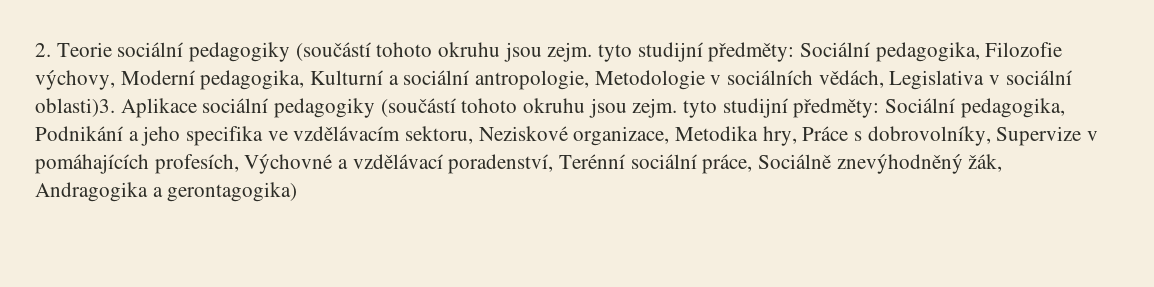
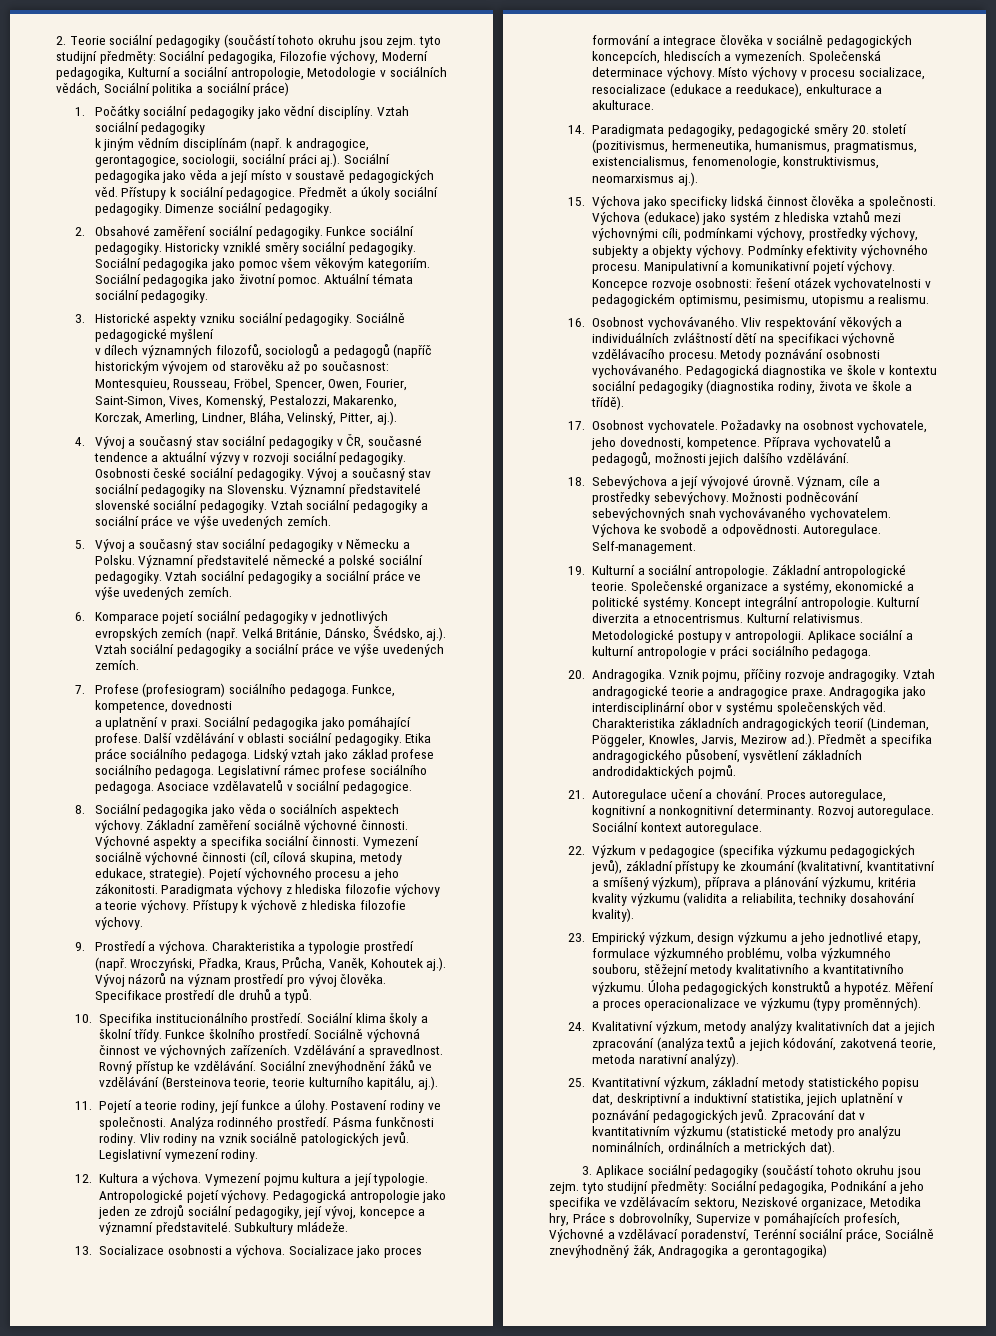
- Sociální pedagogika, Filozofie výchovy, Moderní pedagogika, Kulturní a sociální antropologie, Metodologie v sociálních vědách, Legislativa v sociální oblasti)3. Aplikace sociální pedagogiky (součástí tohoto okruhu jsou zejm. tyto studijní předměty:
+ Sociální pedagogika, Filozofie výchovy, Moderní pedagogika, Kulturní a sociální antropologie, Metodologie v sociálních vědách, Sociální politika a sociální práce)
+ 1. Počátky sociální pedagogiky jako vědní disciplíny. Vztah sociální pedagogiky
+ k jiným vědním disciplínám (např. k andragogice, gerontagogice, sociologii, sociální práci aj.). Sociální pedagogika jako věda a její místo v soustavě pedagogických věd. Přístupy k sociální pedagogice. Předmět a úkoly sociální pedagogiky. Dimenze sociální pedagogiky.
+ 2. Obsahové zaměření sociální pedagogiky. Funkce sociální pedagogiky. Historicky vzniklé směry sociální pedagogiky. Sociální pedagogika jako pomoc všem věkovým kategoriím. Sociální pedagogika jako životní pomoc. Aktuální témata sociální pedagogiky.
+ 3. Historické aspekty vzniku sociální pedagogiky. Sociálně pedagogické myšlení
+ v dílech významných filozofů, sociologů a pedagogů (napříč historickým vývojem od starověku až po současnost: Montesquieu, Rousseau, Fröbel, Spencer, Owen, Fourier, Saint-Simon, Vives, Komenský, Pestalozzi, Makarenko, Korczak, Amerling, Lindner, Bláha, Velinský, Pitter, aj.).
+ 4. Vývoj a současný stav sociální pedagogiky v ČR, současné tendence a aktuální výzvy v rozvoji sociální pedagogiky. Osobnosti české sociální pedagogiky. Vývoj a současný stav sociální pedagogiky na Slovensku. Významní představitelé slovenské sociální pedagogiky. Vztah sociální pedagogiky a sociální práce ve výše uvedených zemích.
+ 5. Vývoj a současný stav sociální pedagogiky v Německu a Polsku. Významní představitelé německé a polské sociální pedagogiky. Vztah sociální pedagogiky a sociální práce ve výše uvedených zemích.
+ 6. Komparace pojetí sociální pedagogiky v jednotlivých evropských zemích (např. Velká Británie, Dánsko, Švédsko, aj.). Vztah sociální pedagogiky a sociální práce ve výše uvedených zemích.
+ 7. Profese (profesiogram) sociálního pedagoga. Funkce, kompetence, dovednosti
+ a uplatnění v praxi. Sociální pedagogika jako pomáhající profese. Další vzdělávání v oblasti sociální pedagogiky. Etika práce sociálního pedagoga. Lidský vztah jako základ profese sociálního pedagoga. Legislativní rámec profese sociálního pedagoga. Asociace vzdělavatelů v sociální pedagogice.
+ 8. Sociální pedagogika jako věda o sociálních aspektech výchovy. Základní zaměření sociálně výchovné činnosti. Výchovné aspekty a specifika sociální činnosti. Vymezení sociálně výchovné činnosti (cíl, cílová skupina, metody edukace, strategie). Pojetí výchovného procesu a jeho zákonitosti. Paradigmata výchovy z hlediska filozofie výchovy a teorie výchovy. Přístupy k výchově z hlediska filozofie výchovy.
+ 9. Prostředí a výchova. Charakteristika a typologie prostředí (např. Wroczyński, Přadka, Kraus, Průcha, Vaněk, Kohoutek aj.). Vývoj názorů na význam prostředí pro vývoj člověka. Specifikace prostředí dle druhů a typů.
+ 10. Specifika institucionálního prostředí. Sociální klima školy a školní třídy. Funkce školního prostředí. Sociálně výchovná činnost ve výchovných zařízeních. Vzdělávání a spravedlnost. Rovný přístup ke vzdělávání. Sociální znevýhodnění žáků ve vzdělávání (Bersteinova teorie, teorie kulturního kapitálu, aj.).
+ 11. Pojetí a teorie rodiny, její funkce a úlohy. Postavení rodiny ve společnosti. Analýza rodinného prostředí. Pásma funkčnosti rodiny. Vliv rodiny na vznik sociálně patologických jevů. Legislativní vymezení rodiny.
+ 12. Kultura a výchova. Vymezení pojmu kultura a její typologie. Antropologické pojetí výchovy. Pedagogická antropologie jako jeden ze zdrojů sociální pedagogiky, její vývoj, koncepce a významní představitelé. Subkultury mládeže.
+ 13. Socializace osobnosti a výchova. Socializace jako proces formování a integrace člověka v sociálně pedagogických koncepcích, hlediscích a vymezeních. Společenská determinace výchovy. Místo výchovy v procesu socializace, resocializace (edukace a reedukace), enkulturace a akulturace.
+ 14. Paradigmata pedagogiky, pedagogické směry 20. století (pozitivismus, hermeneutika, humanismus, pragmatismus, existencialismus, fenomenologie, konstruktivismus, neomarxismus aj.).
+ 15. Výchova jako specificky lidská činnost člověka a společnosti. Výchova (edukace) jako systém z hlediska vztahů mezi výchovnými cíli, podmínkami výchovy, prostředky výchovy, subjekty a objekty výchovy. Podmínky efektivity výchovného procesu. Manipulativní a komunikativní pojetí výchovy. Koncepce rozvoje osobnosti: řešení otázek vychovatelnosti v pedagogickém optimismu, pesimismu, utopismu a realismu.
+ 16. Osobnost vychovávaného. Vliv respektování věkových a individuálních zvláštností dětí na specifikaci výchovně vzdělávacího procesu. Metody poznávání osobnosti vychovávaného. Pedagogická diagnostika ve škole v kontextu sociální pedagogiky (diagnostika rodiny, života ve škole a třídě).
+ 17. Osobnost vychovatele. Požadavky na osobnost vychovatele, jeho dovednosti, kompetence. Příprava vychovatelů a pedagogů, možnosti jejich dalšího vzdělávání.
+ 18. Sebevýchova a její vývojové úrovně. Význam, cíle a prostředky sebevýchovy. Možnosti podněcování sebevýchovných snah vychovávaného vychovatelem. Výchova ke svobodě a odpovědnosti. Autoregulace. Self-management.
+ 19. Kulturní a sociální antropologie. Základní antropologické teorie. Společenské organizace a systémy, ekonomické a politické systémy. Koncept integrální antropologie. Kulturní diverzita a etnocentrismus. Kulturní relativismus. Metodologické postupy v antropologii. Aplikace sociální a kulturní antropologie v práci sociálního pedagoga.
+ 20. Andragogika. Vznik pojmu, příčiny rozvoje andragogiky. Vztah andragogické teorie a andragogice praxe. Andragogika jako interdisciplinární obor v systému společenských věd. Charakteristika základních andragogických teorií (Lindeman, Pöggeler, Knowles, Jarvis, Mezirow ad.). Předmět a specifika andragogického působení, vysvětlení základních androdidaktických pojmů.
+ 21. Autoregulace učení a chování. Proces autoregulace, kognitivní a nonkognitivní determinanty. Rozvoj autoregulace. Sociální kontext autoregulace.
+ 22. Výzkum v pedagogice (specifika výzkumu pedagogických jevů), základní přístupy ke zkoumání (kvalitativní, kvantitativní a smíšený výzkum), příprava a plánování výzkumu, kritéria kvality výzkumu (validita a reliabilita, techniky dosahování kvality).
+ 23. Empirický výzkum, design výzkumu a jeho jednotlivé etapy, formulace výzkumného problému, volba výzkumného souboru, stěžejní metody kvalitativního a kvantitativního výzkumu. Úloha pedagogických konstruktů a hypotéz. Měření a proces operacionalizace ve výzkumu (typy proměnných).
+ 24. Kvalitativní výzkum, metody analýzy kvalitativních dat a jejich zpracování (analýza textů a jejich kódování, zakotvená teorie, metoda narativní analýzy).
+ 25. Kvantitativní výzkum, základní metody statistického popisu dat, deskriptivní a induktivní statistika, jejich uplatnění v poznávání pedagogických jevů. Zpracování dat v kvantitativním výzkumu (statistické metody pro analýzu nominálních, ordinálních a metrických dat).
+ 3. Aplikace sociální pedagogiky (součástí tohoto okruhu jsou zejm. tyto studijní předměty:

